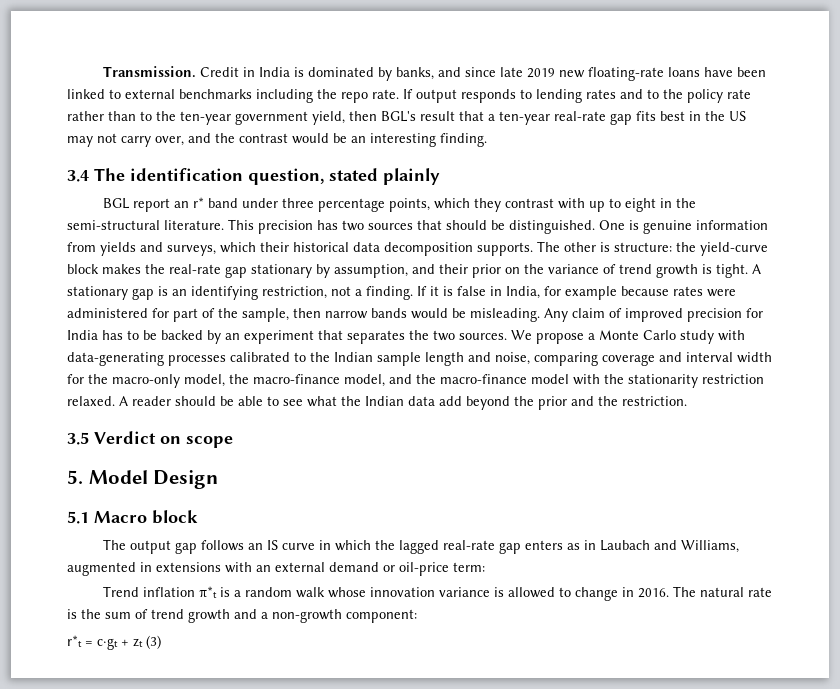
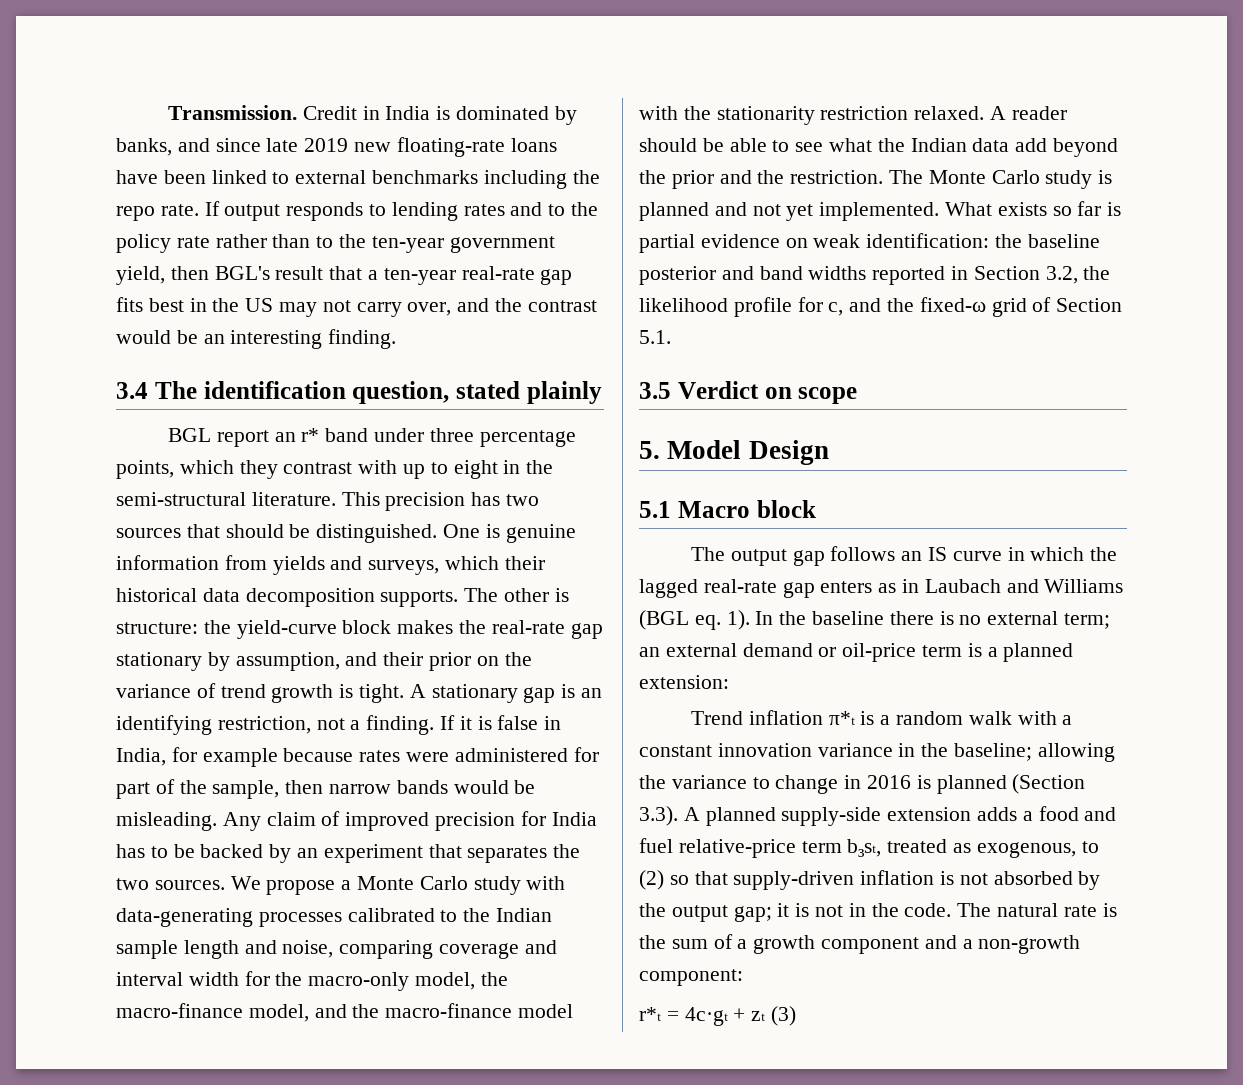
+ The Monte Carlo study is planned and not yet implemented. What exists so far is partial evidence on weak identification: the baseline posterior and band widths reported in Section 3.2, the likelihood profile for c, and the fixed-ω grid of Section 5.1.
- The output gap follows an IS curve in which the lagged real-rate gap enters as in Laubach and Williams, augmented in extensions with an external demand or oil-price term:
+ The output gap follows an IS curve in which the lagged real-rate gap enters as in Laubach and Williams (BGL eq. 1). In the baseline there is no external term; an external demand or oil-price term is a planned extension:
- Trend inflation π*ₜ is a random walk whose innovation variance is allowed to change in 2016.
+ Trend inflation π*ₜ is a random walk with a constant innovation variance in the baseline; allowing the variance to change in 2016 is planned (Section 3.3). A planned supply-side extension adds a food and fuel relative-price term b₃sₜ, treated as exogenous, to (2) so that supply-driven inflation is not absorbed by the output gap; it is not in the code.
- The natural rate is the sum of trend growth and a non-growth component:
+ The natural rate is the sum of a growth component and a non-growth component:
- r*ₜ = c·gₜ + zₜ (3)
+ r*ₜ = 4c·gₜ + zₜ (3)

